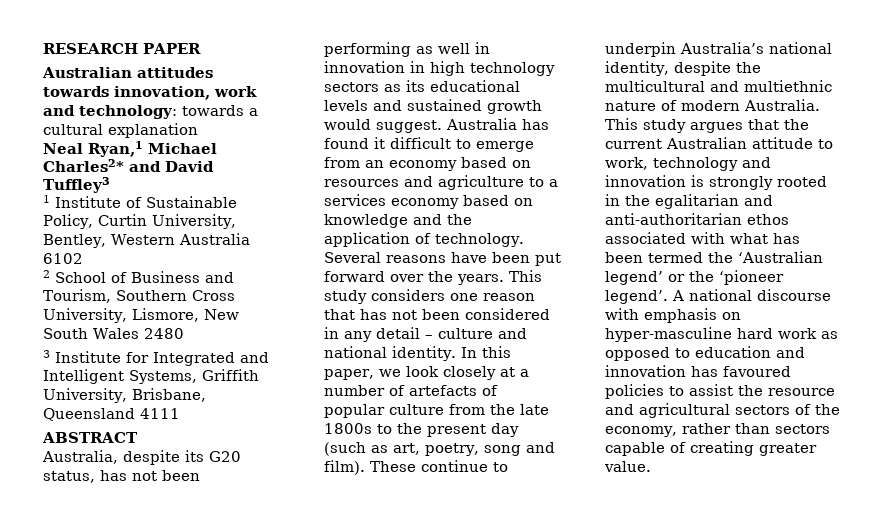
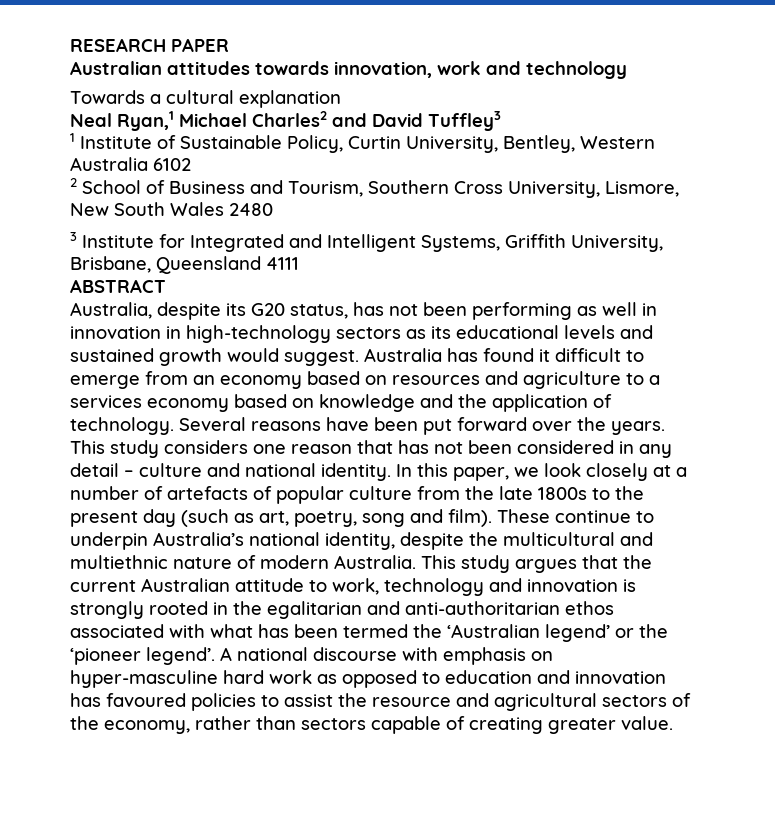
- Australian attitudes towards innovation, work and technology: towards a cultural explanation
+ Australian attitudes towards innovation, work and technology
+ Towards a cultural explanation
- Neal Ryan,1 Michael Charles2* and David Tuffley3
+ Neal Ryan,1 Michael Charles2 and David Tuffley3
- Australia, despite its G20 status, has not been performing as well in innovation in high technology sectors as its educational levels and sustained growth would suggest.
+ Australia, despite its G20 status, has not been performing as well in innovation in high-technology sectors as its educational levels and sustained growth would suggest.

